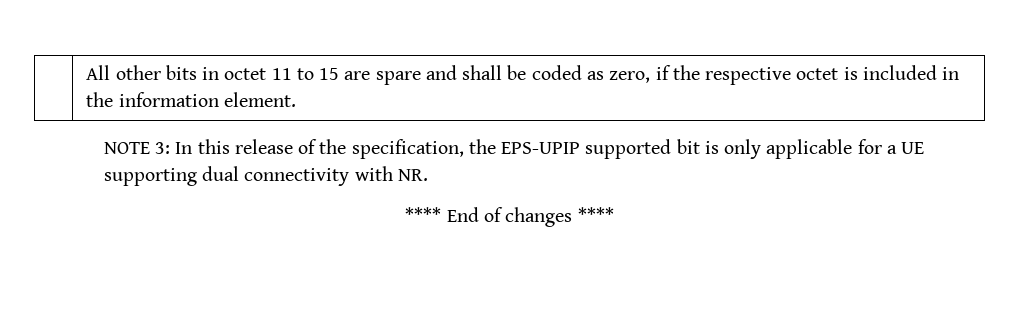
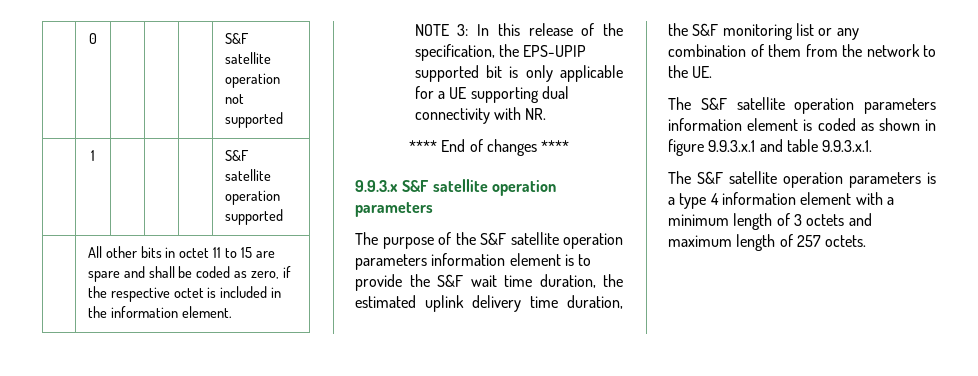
+ | 0 | | | | S&F satellite operation not supported
+ | 1 | | | | S&F satellite operation supported
+ 9.9.3.x S&F satellite operation parameters
+ The purpose of the S&F satellite operation parameters information element is to provide the S&F wait time duration, the estimated uplink delivery time duration, the S&F monitoring list or any combination of them from the network to the UE.
+ The S&F satellite operation parameters information element is coded as shown in figure 9.9.3.x.1 and table 9.9.3.x.1.
+ The S&F satellite operation parameters is a type 4 information element with a minimum length of 3 octets and maximum length of 257 octets.

